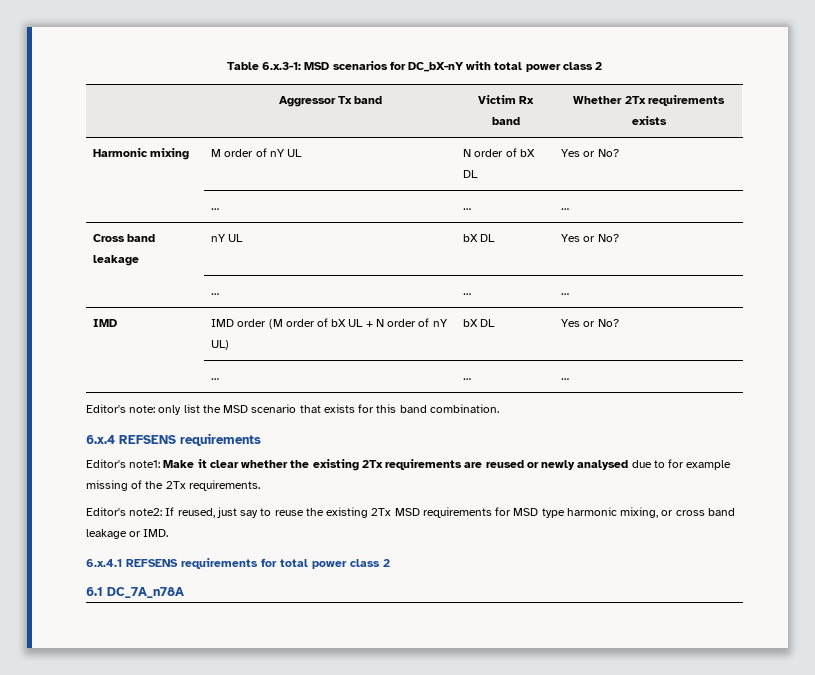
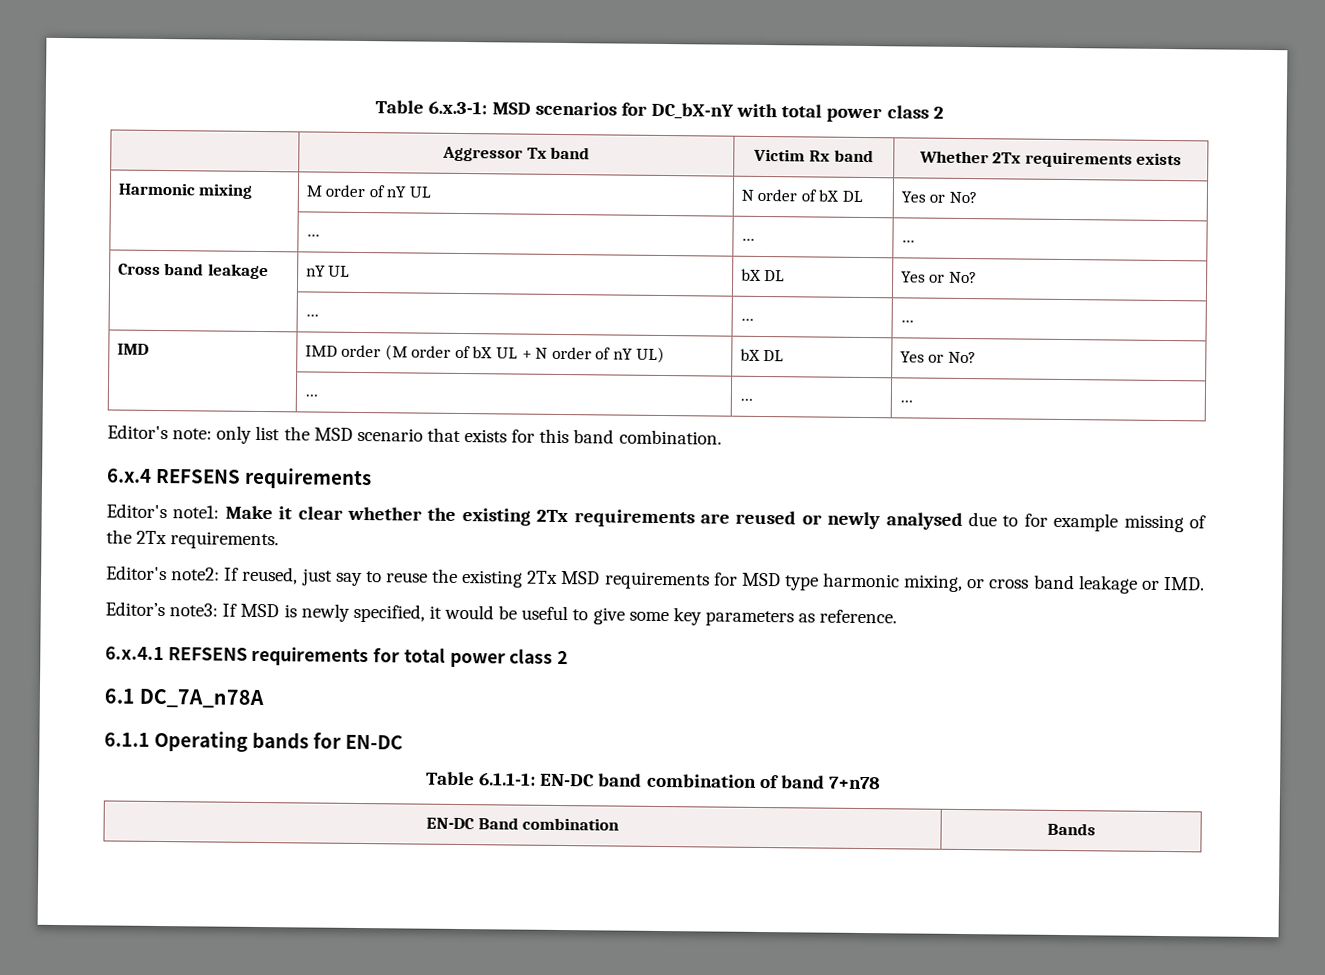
+ Editor’s note3: If MSD is newly specified, it would be useful to give some key parameters as reference.
+ 6.1.1 Operating bands for EN-DC
+ Table 6.1.1-1: EN-DC band combination of band 7+n78
+ EN-DC Band combination | Bands

